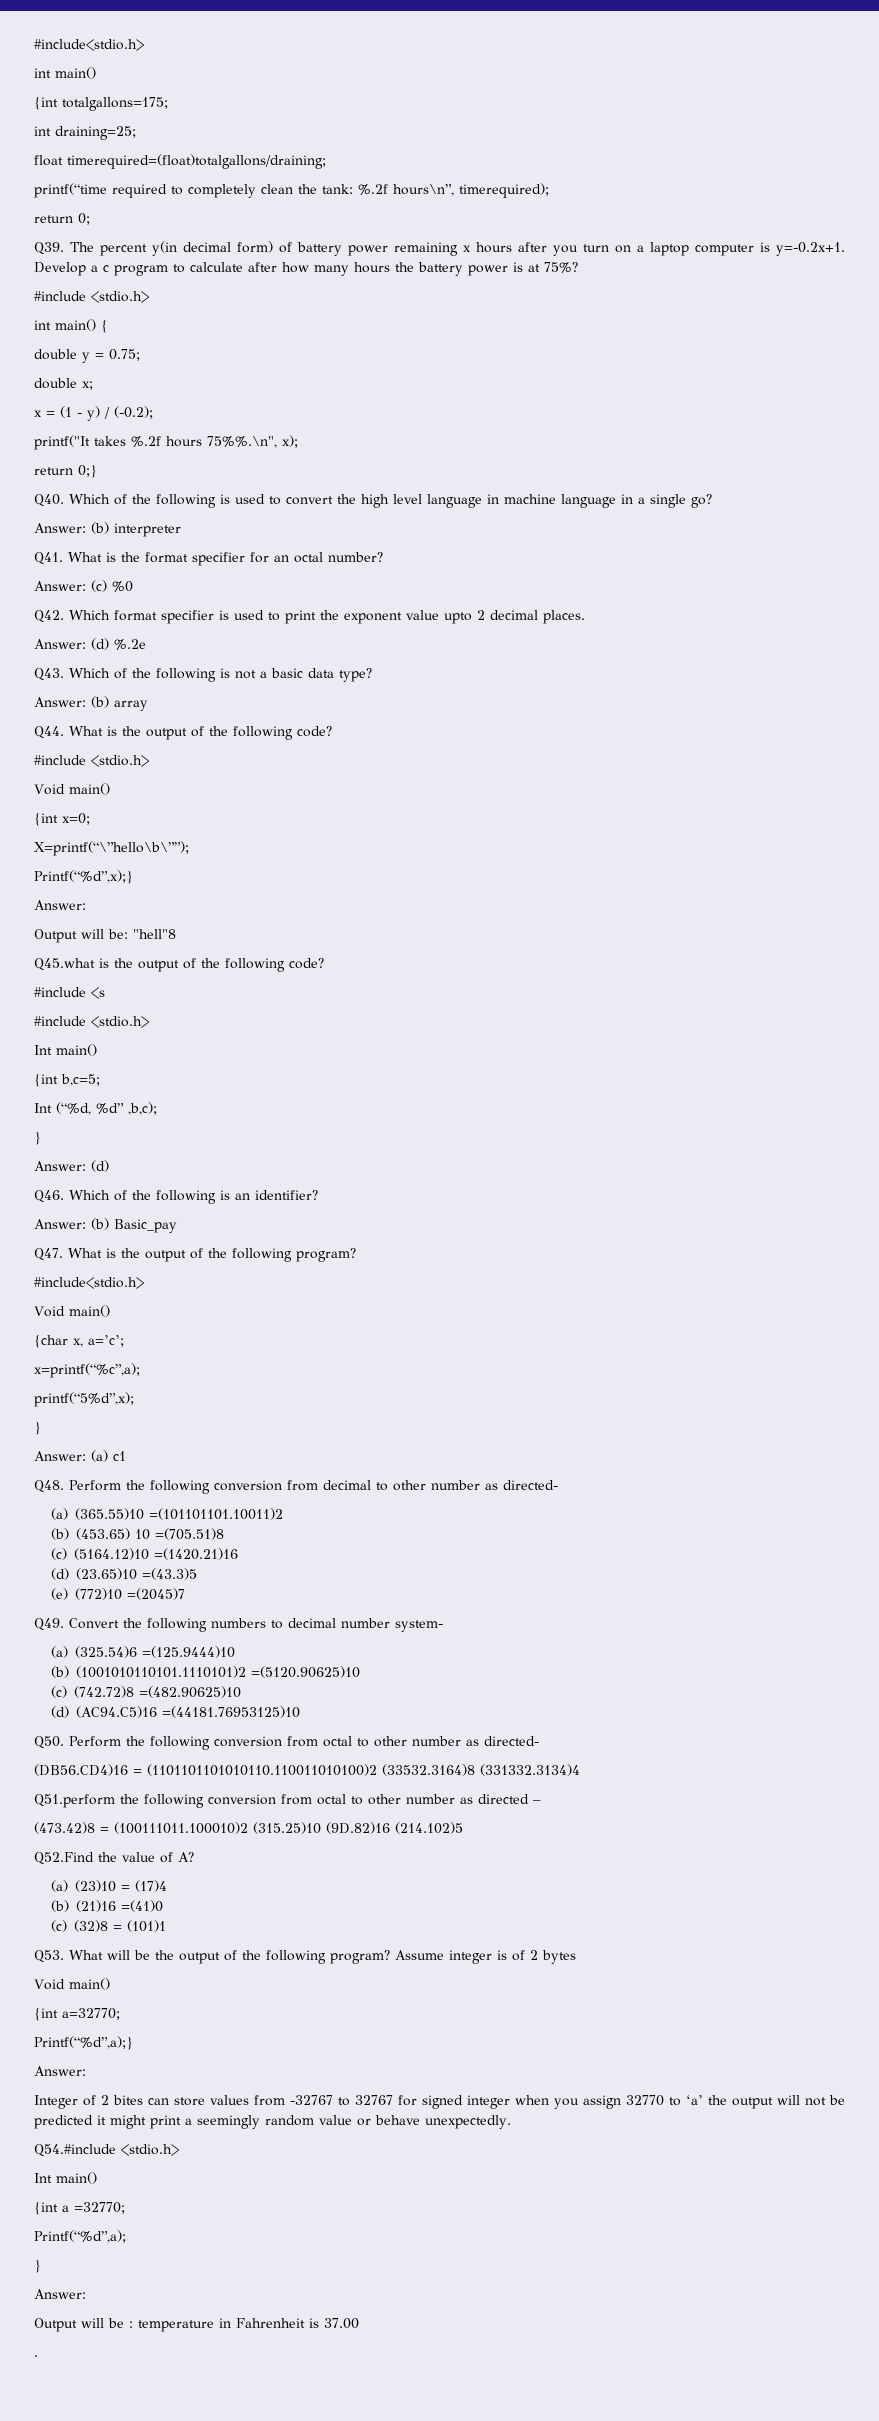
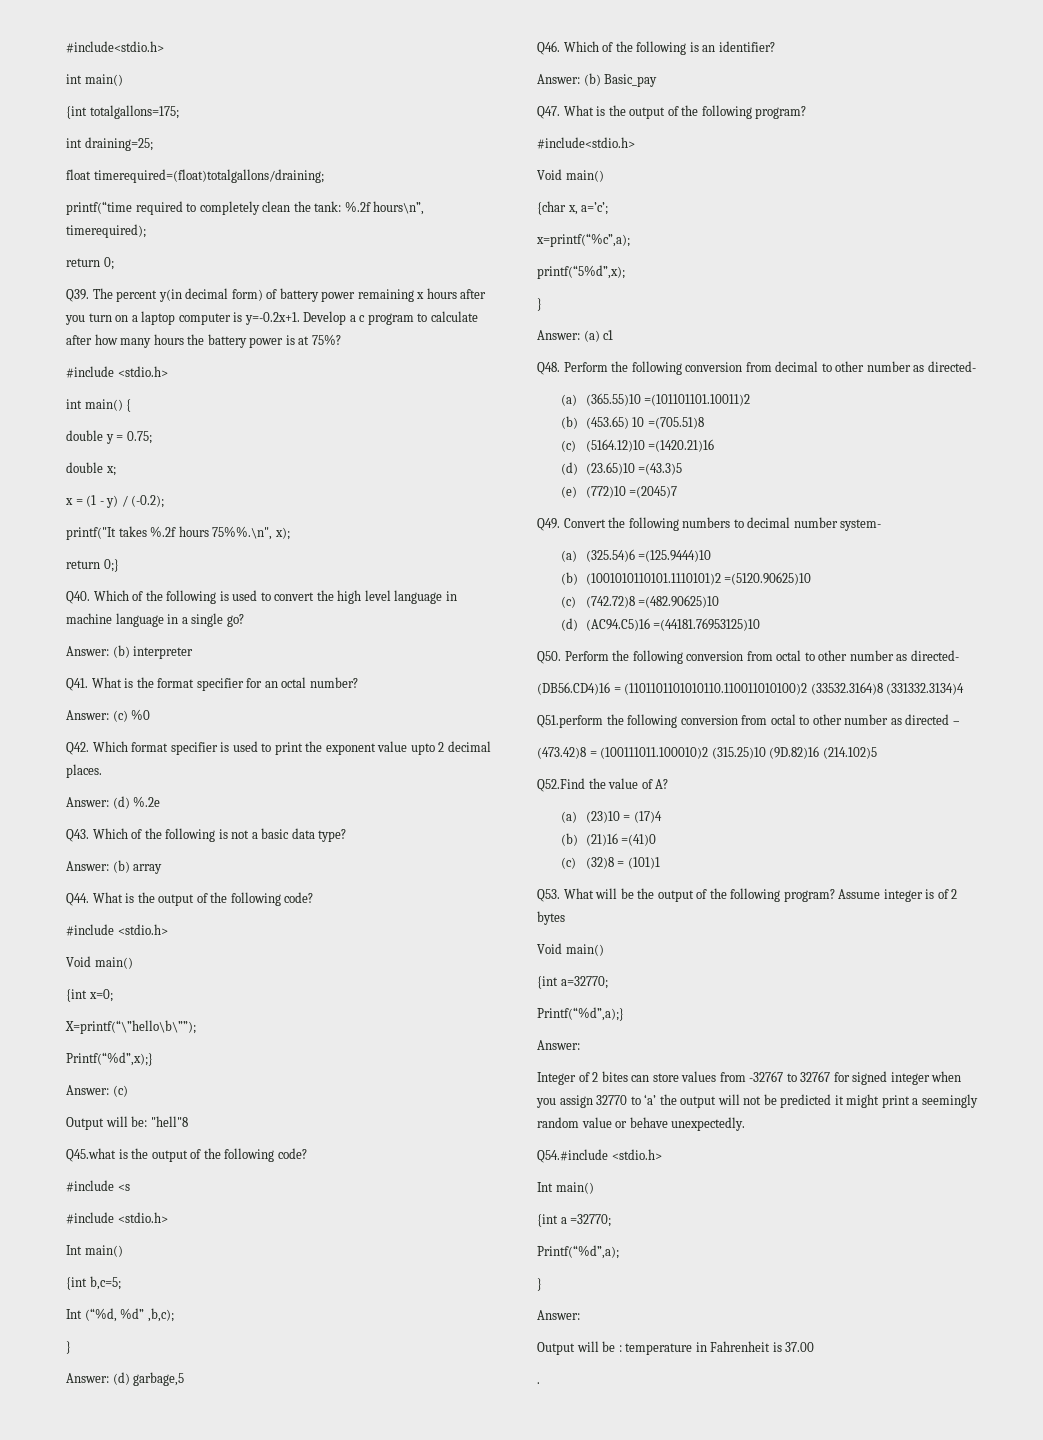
  Printf(“%d”,x);}
- Answer:
+ Answer: (c)
  Int (“%d, %d” ,b,c);
  }
- Answer: (d)
+ Answer: (d) garbage,5

